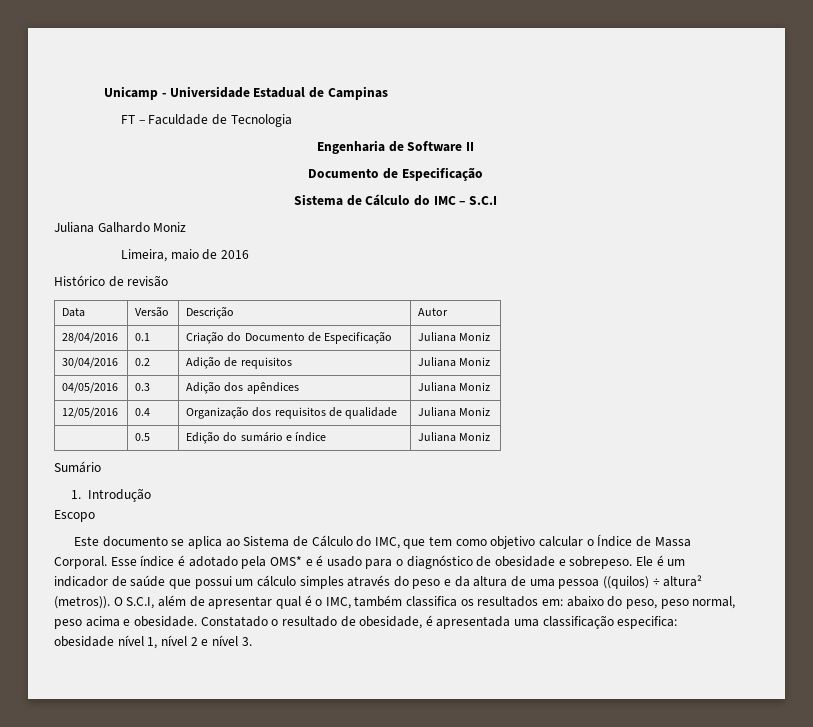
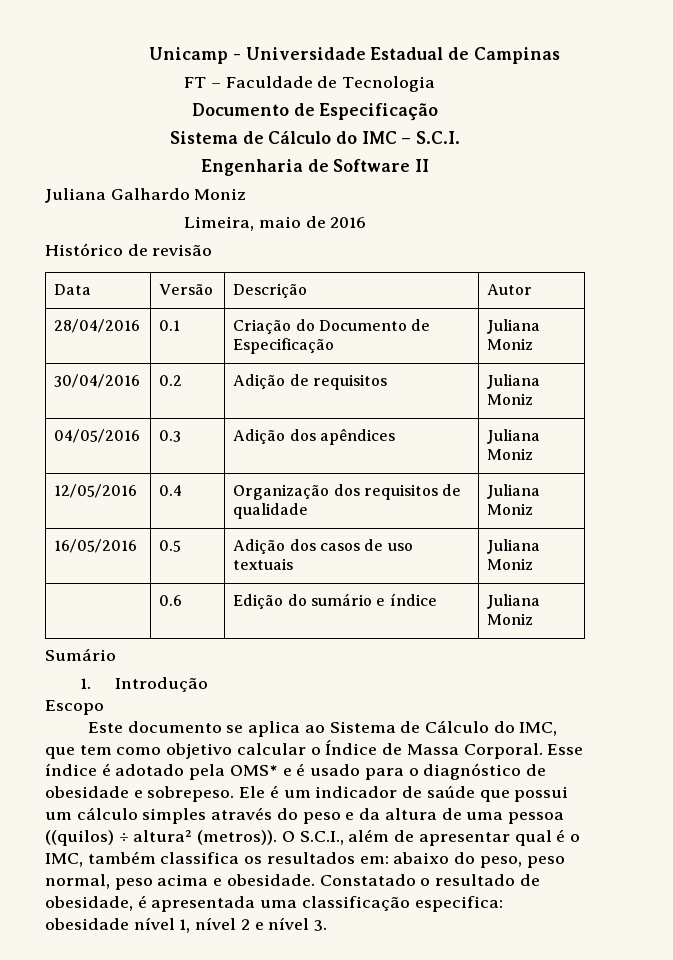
- Engenharia de Software II
- Sistema de Cálculo do IMC – S.C.I
+ Sistema de Cálculo do IMC – S.C.I.
+ Engenharia de Software II
- | 0.5 | Edição do sumário e índice | Juliana Moniz
+ 16/05/2016 | 0.5 | Adição dos casos de uso textuais | Juliana Moniz
+ | 0.6 | Edição do sumário e índice | Juliana Moniz
- O S.C.I, além de apresentar qual é o IMC, também classifica os resultados em: abaixo do peso, peso normal, peso acima e obesidade.
+ O S.C.I., além de apresentar qual é o IMC, também classifica os resultados em: abaixo do peso, peso normal, peso acima e obesidade.

